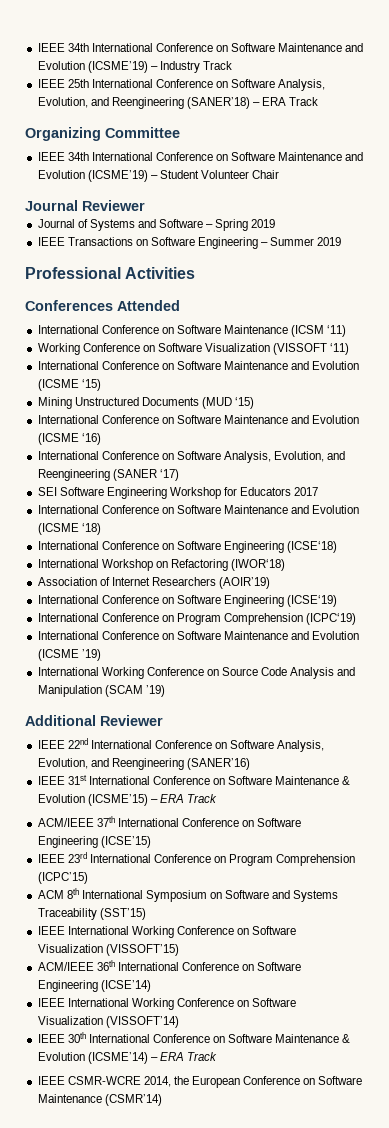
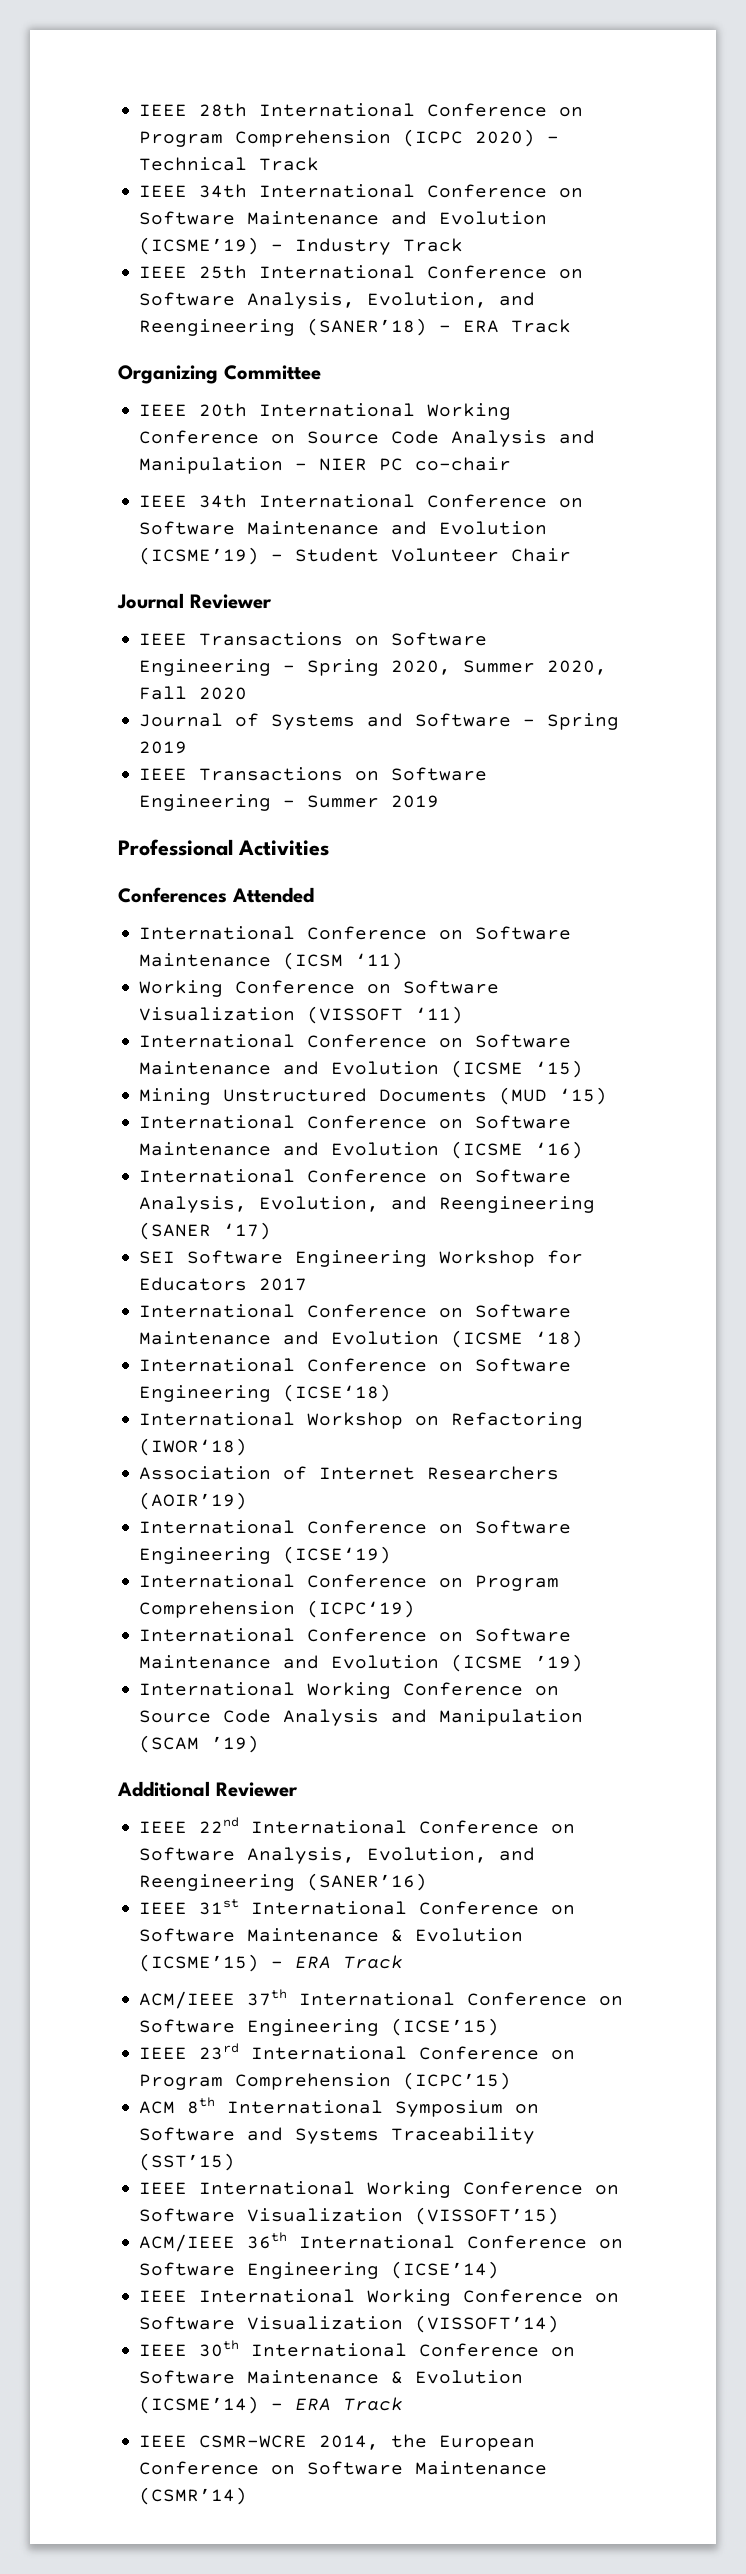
+ IEEE 28th International Conference on Program Comprehension (ICPC 2020) – Technical Track
+ IEEE 20th International Working Conference on Source Code Analysis and Manipulation – NIER PC co-chair
+ IEEE Transactions on Software Engineering – Spring 2020, Summer 2020, Fall 2020

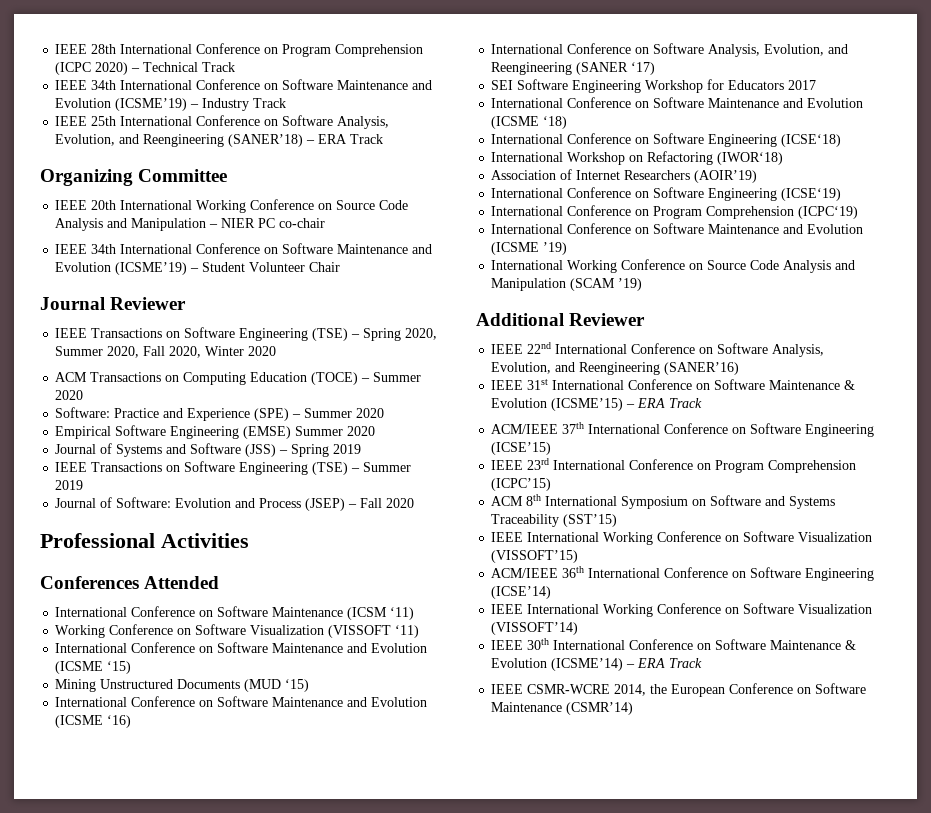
- IEEE Transactions on Software Engineering – Spring 2020, Summer 2020, Fall 2020
+ IEEE Transactions on Software Engineering (TSE) – Spring 2020, Summer 2020, Fall 2020, Winter 2020
+ ACM Transactions on Computing Education (TOCE) – Summer 2020
+ Software: Practice and Experience (SPE) – Summer 2020
+ Empirical Software Engineering (EMSE) Summer 2020
- Journal of Systems and Software – Spring 2019
+ Journal of Systems and Software (JSS) – Spring 2019
- IEEE Transactions on Software Engineering – Summer 2019
+ IEEE Transactions on Software Engineering (TSE) – Summer 2019
+ Journal of Software: Evolution and Process (JSEP) – Fall 2020

